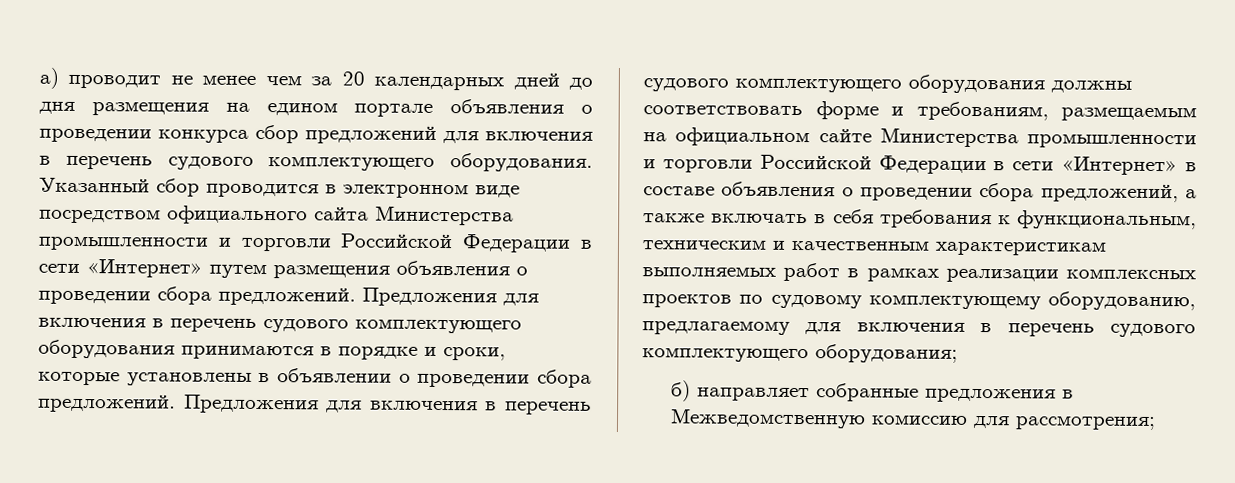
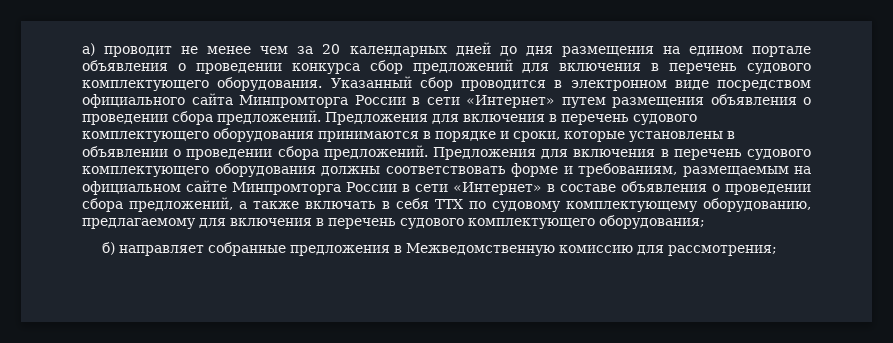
- Указанный сбор проводится в электронном виде посредством официального сайта Министерства промышленности и торговли Российской Федерации в сети «Интернет» путем размещения объявления о проведении сбора предложений.
+ Указанный сбор проводится в электронном виде посредством официального сайта Минпромторга России в сети «Интернет» путем размещения объявления о проведении сбора предложений.
- Предложения для включения в перечень судового комплектующего оборудования должны соответствовать форме и требованиям, размещаемым на официальном сайте Министерства промышленности и торговли Российской Федерации в сети «Интернет» в составе объявления о проведении сбора предложений, а также включать в себя требования к функциональным, техническим и качественным характеристикам выполняемых работ в рамках реализации комплексных проектов по судовому комплектующему оборудованию, предлагаемому для включения в перечень судового комплектующего оборудования;
+ Предложения для включения в перечень судового комплектующего оборудования должны соответствовать форме и требованиям, размещаемым на официальном сайте Минпромторга России в сети «Интернет» в составе объявления о проведении сбора предложений, а также включать в себя ТТХ по судовому комплектующему оборудованию, предлагаемому для включения в перечень судового комплектующего оборудования;

